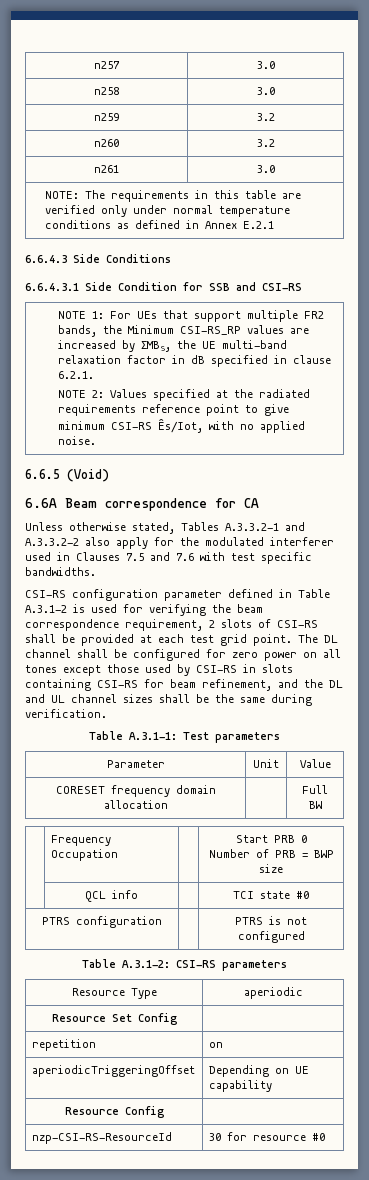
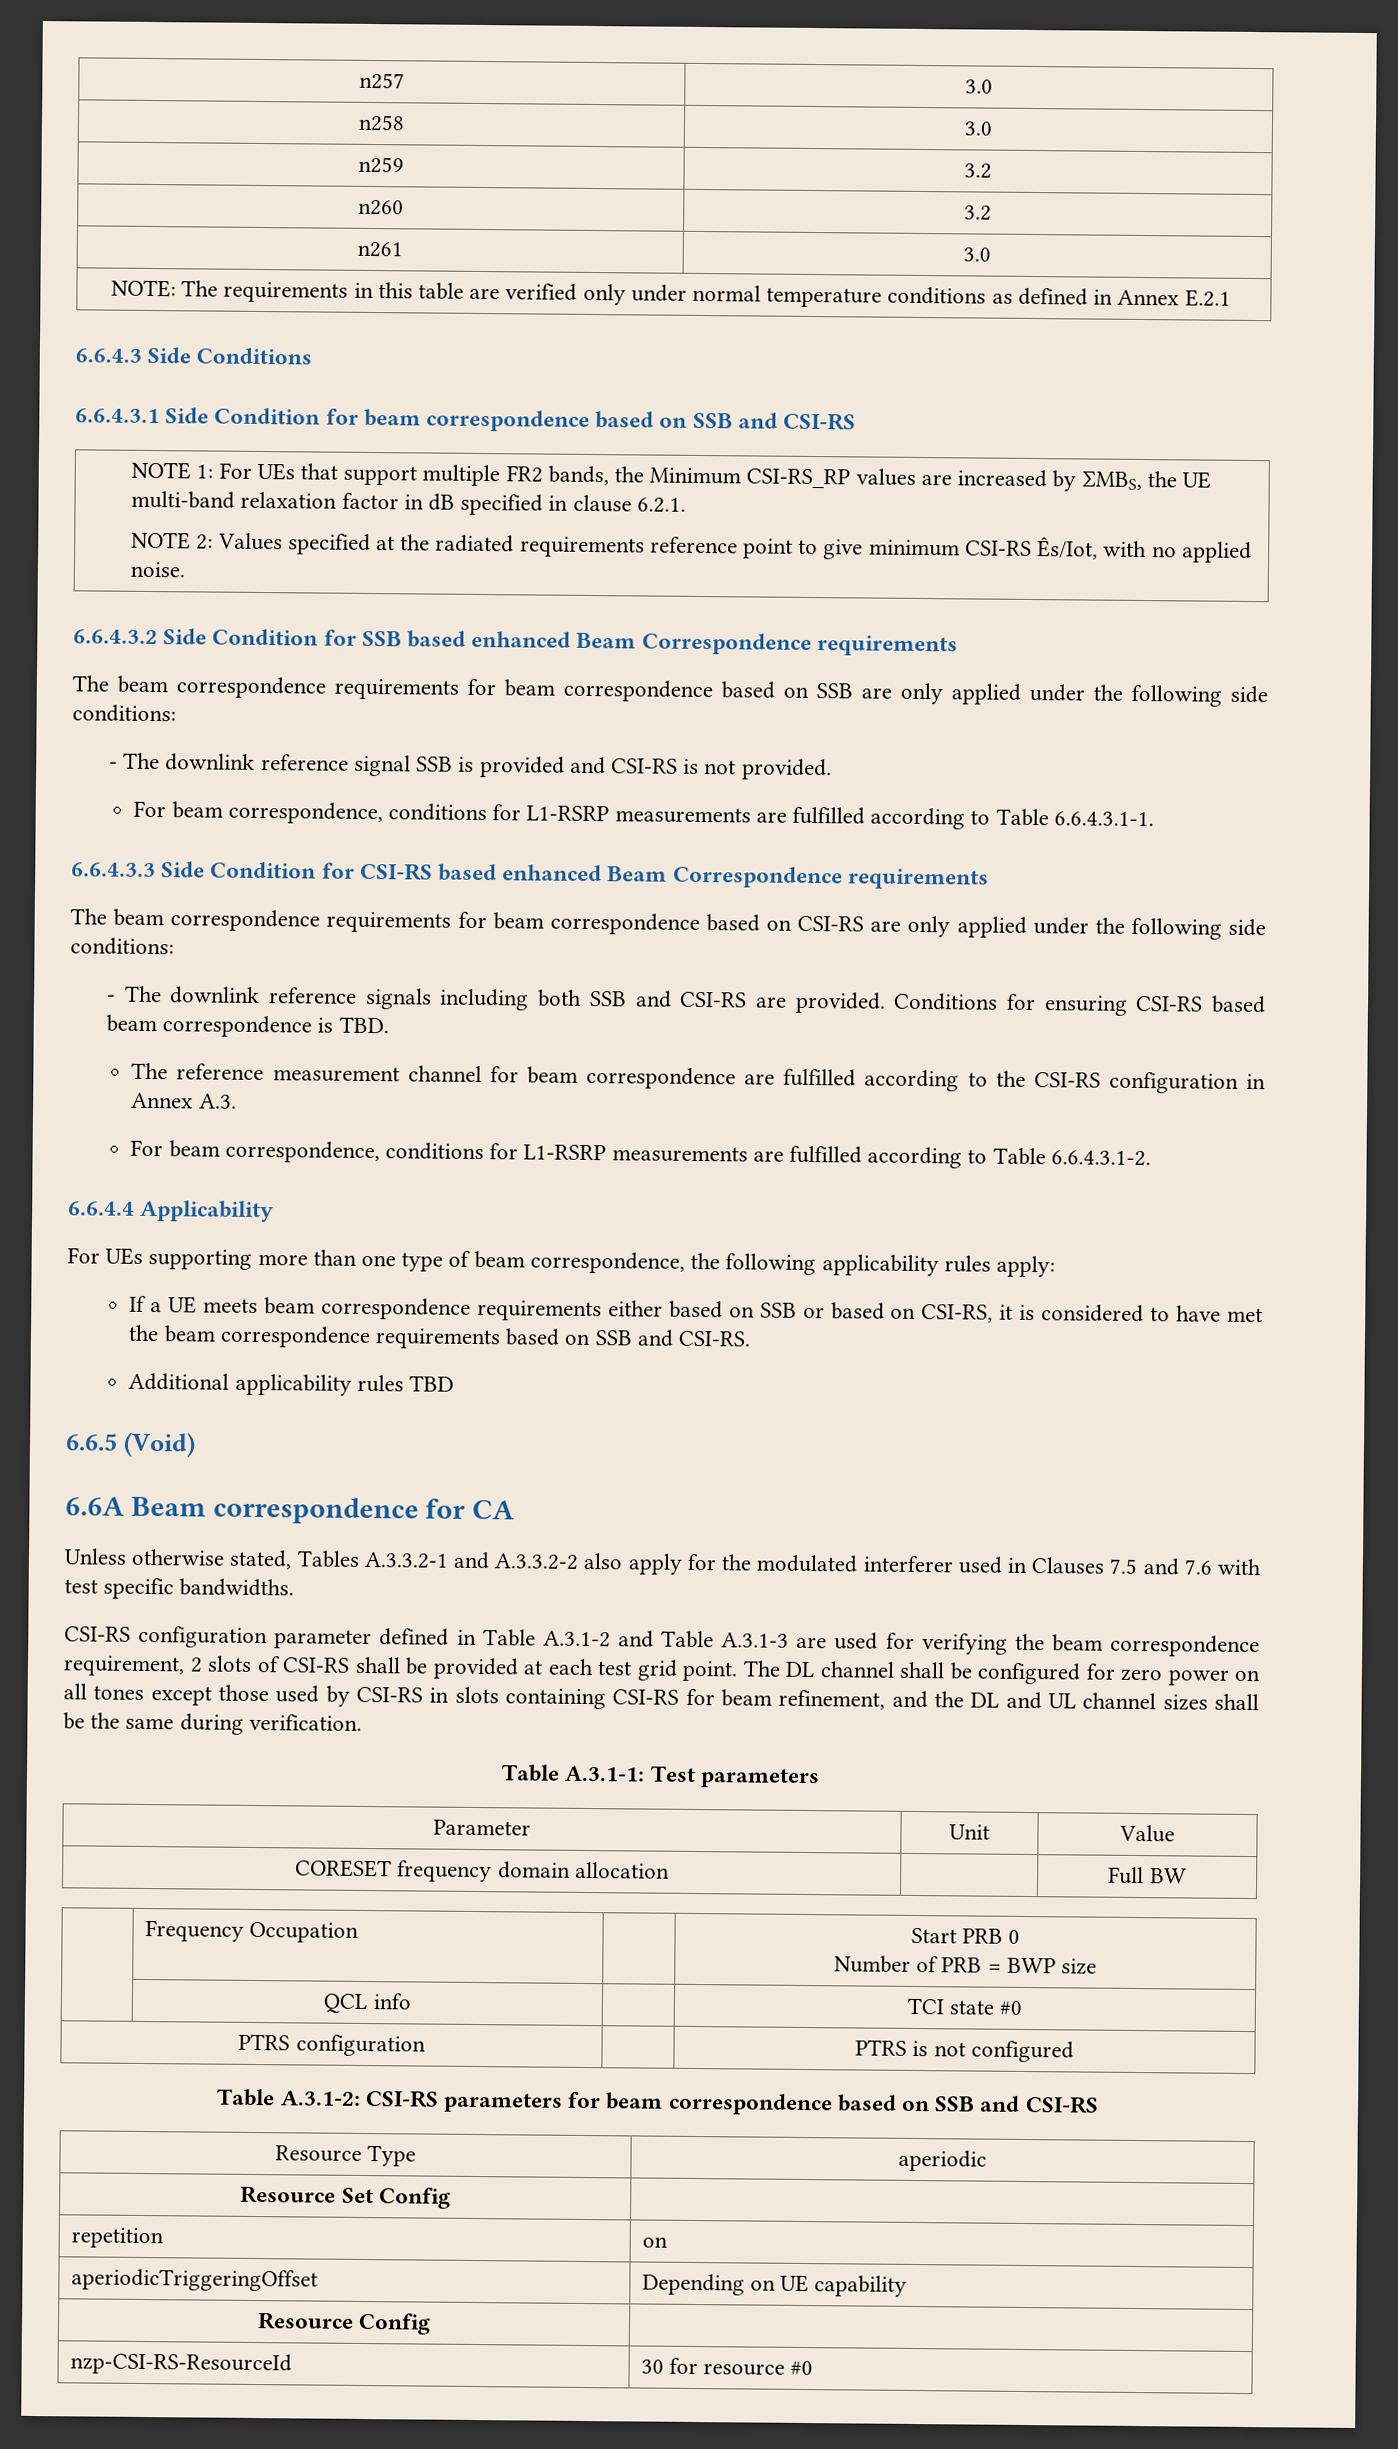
- 6.6.4.3.1 Side Condition for SSB and CSI-RS
+ 6.6.4.3.1 Side Condition for beam correspondence based on SSB and CSI-RS
+ 6.6.4.3.2 Side Condition for SSB based enhanced Beam Correspondence requirements
+ The beam correspondence requirements for beam correspondence based on SSB are only applied under the following side conditions:
+ - The downlink reference signal SSB is provided and CSI-RS is not provided.
+ For beam correspondence, conditions for L1-RSRP measurements are fulfilled according to Table 6.6.4.3.1-1.
+ 6.6.4.3.3 Side Condition for CSI-RS based enhanced Beam Correspondence requirements
+ The beam correspondence requirements for beam correspondence based on CSI-RS are only applied under the following side conditions:
+ - The downlink reference signals including both SSB and CSI-RS are provided. Conditions for ensuring CSI-RS based beam correspondence is TBD.
+ The reference measurement channel for beam correspondence are fulfilled according to the CSI-RS configuration in Annex A.3.
+ For beam correspondence, conditions for L1-RSRP measurements are fulfilled according to Table 6.6.4.3.1-2.
+ 6.6.4.4 Applicability
+ For UEs supporting more than one type of beam correspondence, the following applicability rules apply:
+ If a UE meets beam correspondence requirements either based on SSB or based on CSI-RS, it is considered to have met the beam correspondence requirements based on SSB and CSI-RS.
+ Additional applicability rules TBD
- CSI-RS configuration parameter defined in Table A.3.1-2 is used for verifying the beam correspondence requirement, 2 slots of CSI-RS shall be provided at each test grid point.
+ CSI-RS configuration parameter defined in Table A.3.1-2 and Table A.3.1-3 are used for verifying the beam correspondence requirement, 2 slots of CSI-RS shall be provided at each test grid point.
- Table A.3.1-2: CSI-RS parameters
+ Table A.3.1-2: CSI-RS parameters for beam correspondence based on SSB and CSI-RS

